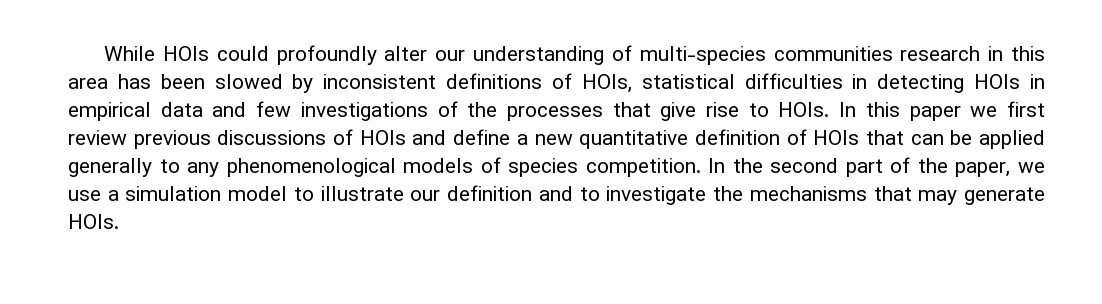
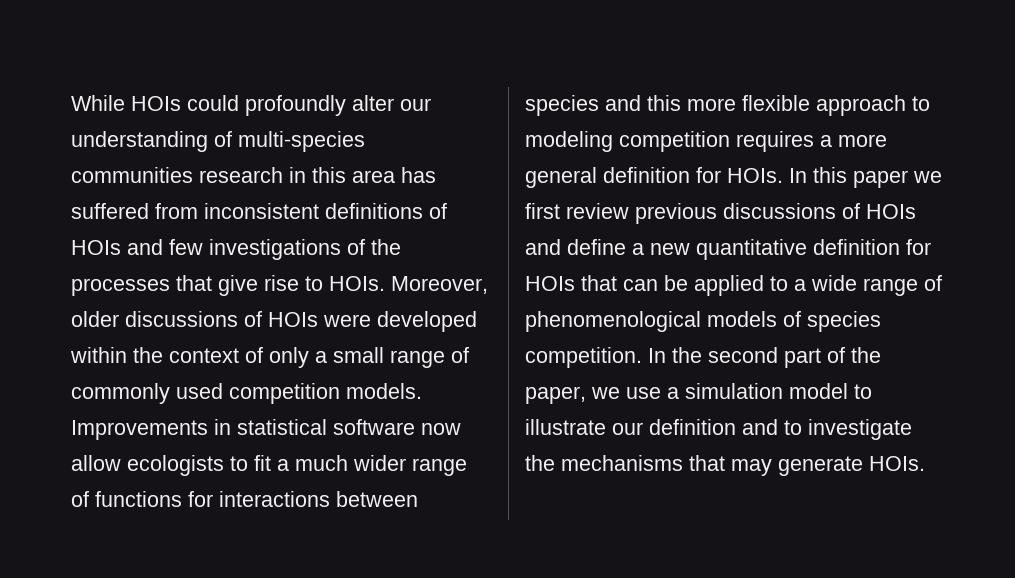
- While HOIs could profoundly alter our understanding of multi-species communities research in this area has been slowed by inconsistent definitions of HOIs, statistical difficulties in detecting HOIs in empirical data and few investigations of the processes that give rise to HOIs.
+ While HOIs could profoundly alter our understanding of multi-species communities research in this area has suffered from inconsistent definitions of HOIs and few investigations of the processes that give rise to HOIs.
+ Moreover, older discussions of HOIs were developed within the context of only a small range of commonly used competition models. Improvements in statistical software now allow ecologists to fit a much wider range of functions for interactions between species and this more flexible approach to modeling competition requires a more general definition for HOIs.
- In this paper we first review previous discussions of HOIs and define a new quantitative definition of HOIs that can be applied generally to any phenomenological models of species competition.
+ In this paper we first review previous discussions of HOIs and define a new quantitative definition for HOIs that can be applied to a wide range of phenomenological models of species competition.

